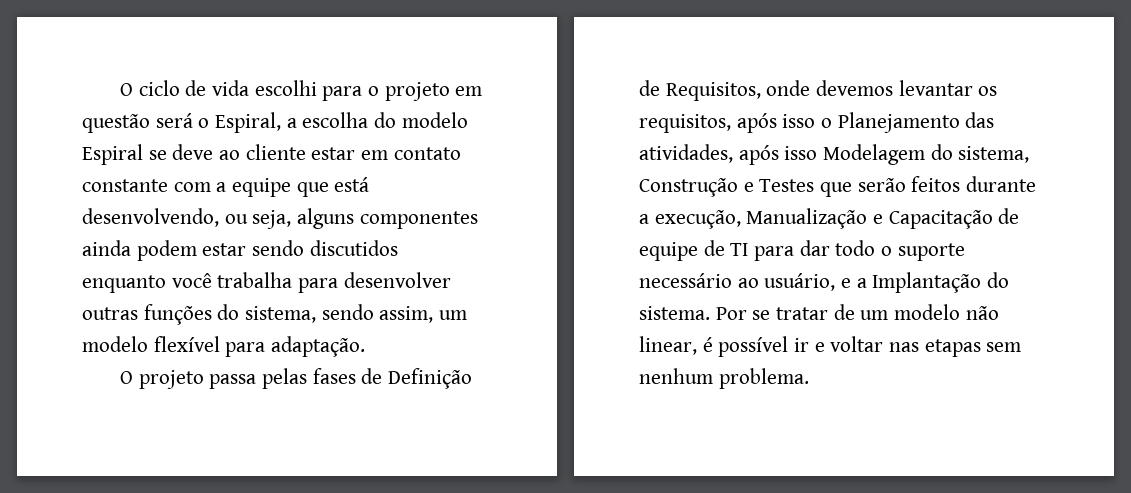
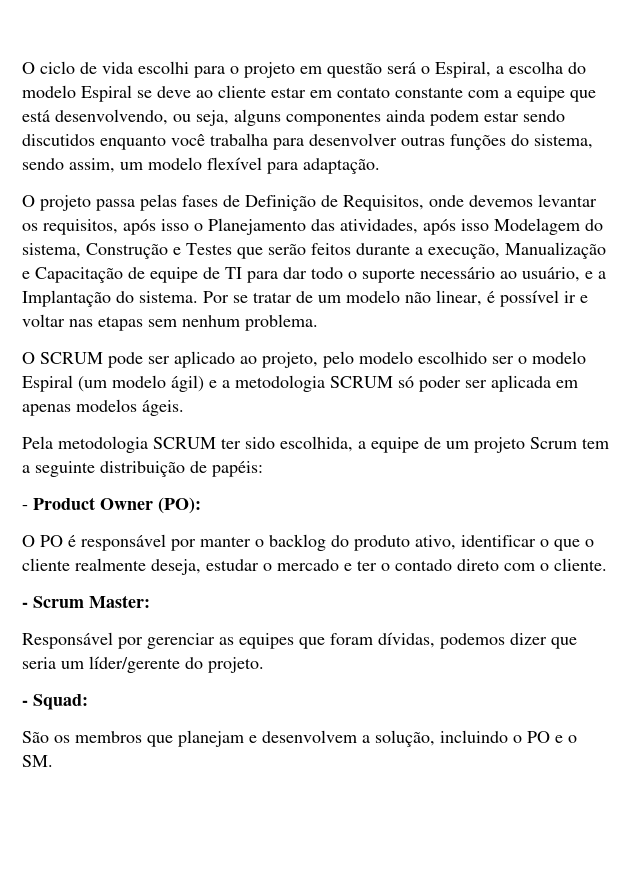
+ O SCRUM pode ser aplicado ao projeto, pelo modelo escolhido ser o modelo Espiral (um modelo ágil) e a metodologia SCRUM só poder ser aplicada em apenas modelos ágeis.
+ Pela metodologia SCRUM ter sido escolhida, a equipe de um projeto Scrum tem a seguinte distribuição de papéis:
+ - Product Owner (PO):
+ O PO é responsável por manter o backlog do produto ativo, identificar o que o cliente realmente deseja, estudar o mercado e ter o contado direto com o cliente.
+ - Scrum Master:
+ Responsável por gerenciar as equipes que foram dívidas, podemos dizer que seria um líder/gerente do projeto.
+ - Squad:
+ São os membros que planejam e desenvolvem a solução, incluindo o PO e o SM.

